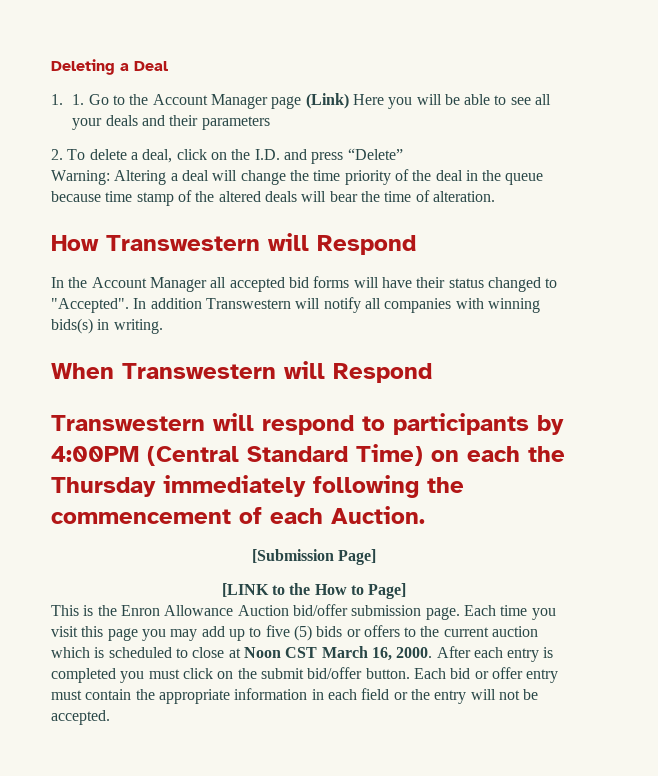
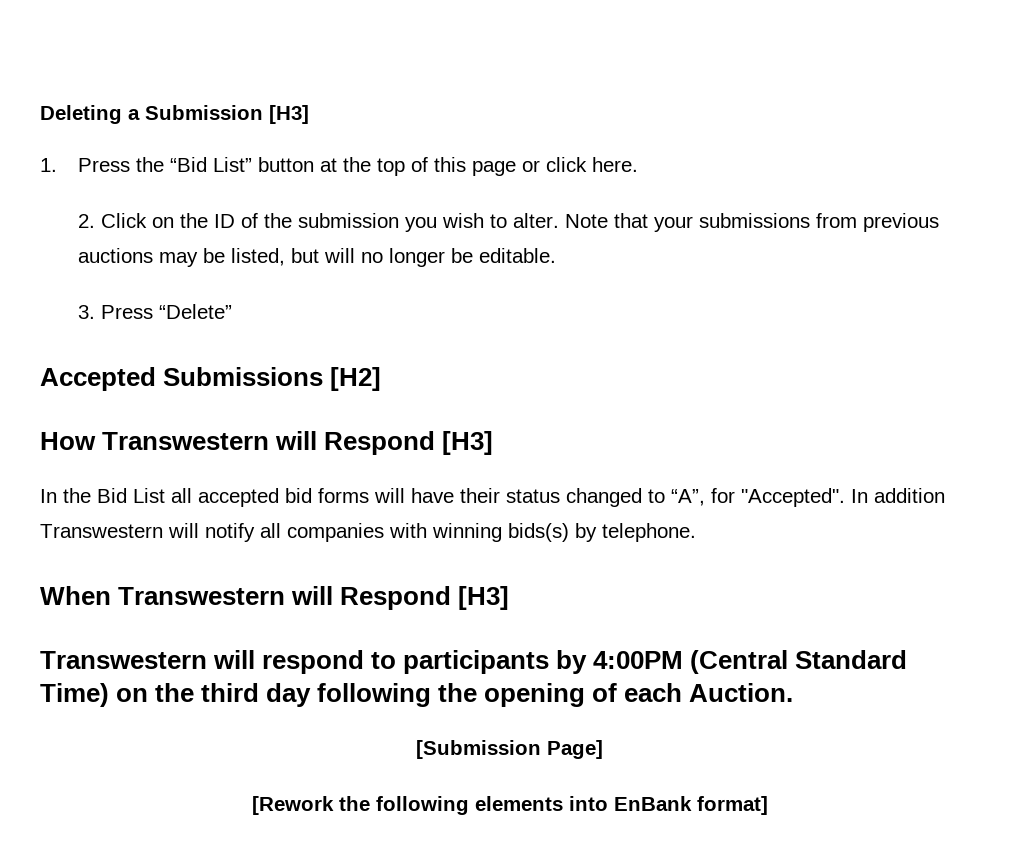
- Deleting a Deal
- 1. 1. Go to the Account Manager page (Link) Here you will be able to see all your deals and their parameters
- 2. To delete a deal, click on the I.D. and press “Delete”
- Warning: Altering a deal will change the time priority of the deal in the queue because time stamp of the altered deals will bear the time of alteration.
+ Deleting a Submission [H3]
+ 1. Press the “Bid List” button at the top of this page or click here.
+ 2. Click on the ID of the submission you wish to alter. Note that your submissions from previous auctions may be listed, but will no longer be editable.
+ 3. Press “Delete”
+ Accepted Submissions [H2]
- How Transwestern will Respond
+ How Transwestern will Respond [H3]
- In the Account Manager all accepted bid forms will have their status changed to "Accepted".
+ In the Bid List all accepted bid forms will have their status changed to “A”, for "Accepted".
- In addition Transwestern will notify all companies with winning bids(s) in writing.
+ In addition Transwestern will notify all companies with winning bids(s) by telephone.
- When Transwestern will Respond
+ When Transwestern will Respond [H3]
- Transwestern will respond to participants by 4:00PM (Central Standard Time) on each the Thursday immediately following the commencement of each Auction.
+ Transwestern will respond to participants by 4:00PM (Central Standard Time) on the third day following the opening of each Auction.
- [LINK to the How to Page]
- This is the Enron Allowance Auction bid/offer submission page. Each time you visit this page you may add up to five (5) bids or offers to the current auction which is scheduled to close at Noon CST March 16, 2000. After each entry is completed you must click on the submit bid/offer button. Each bid or offer entry must contain the appropriate information in each field or the entry will not be accepted.
+ [Rework the following elements into EnBank format]

